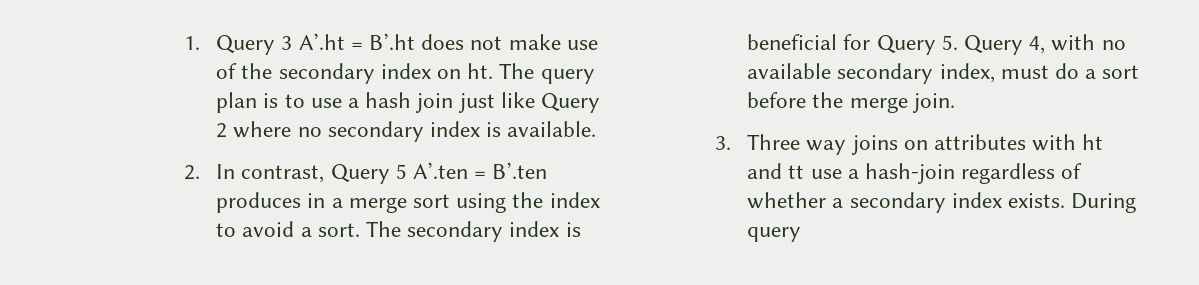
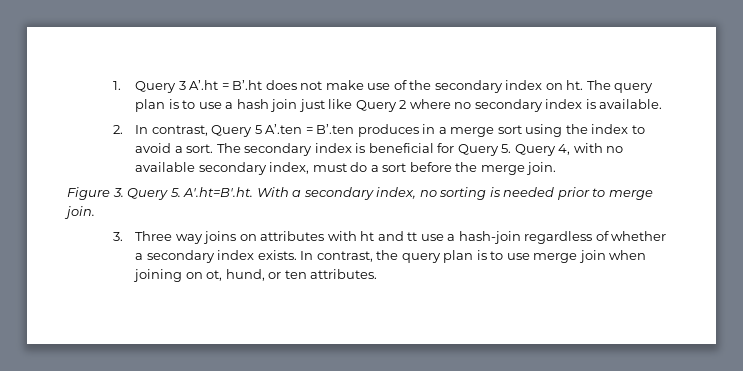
+ Figure 3. Query 5. A'.ht=B'.ht. With a secondary index, no sorting is needed prior to merge join.
- During query
+ In contrast, the query plan is to use merge join when joining on ot, hund, or ten attributes.

